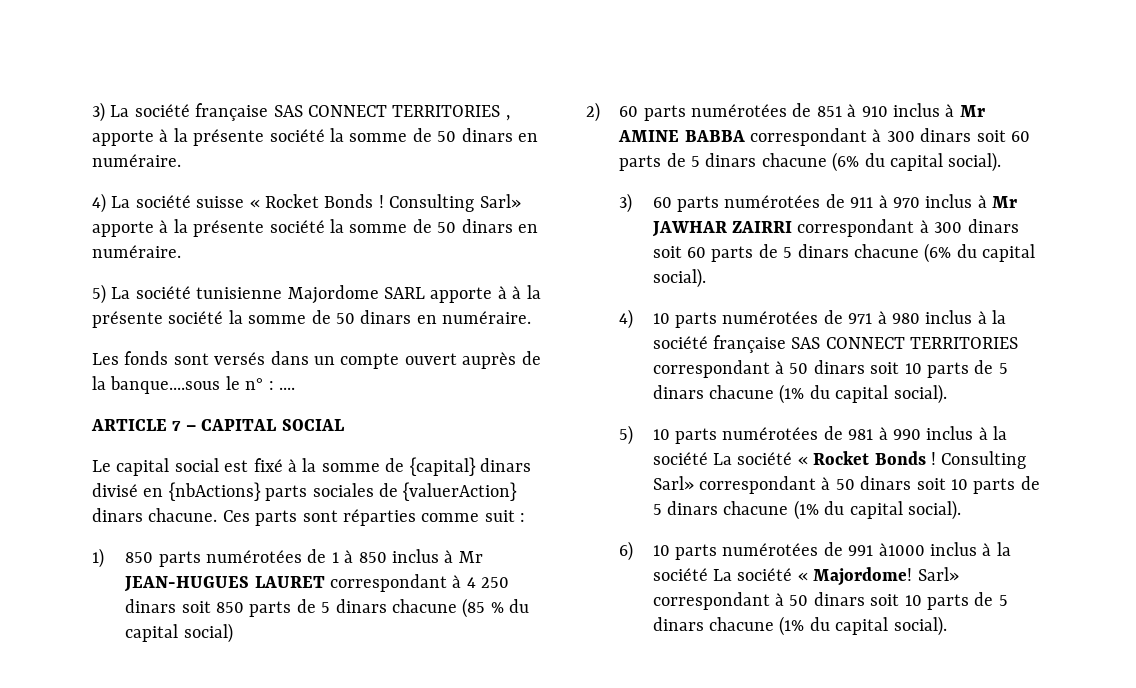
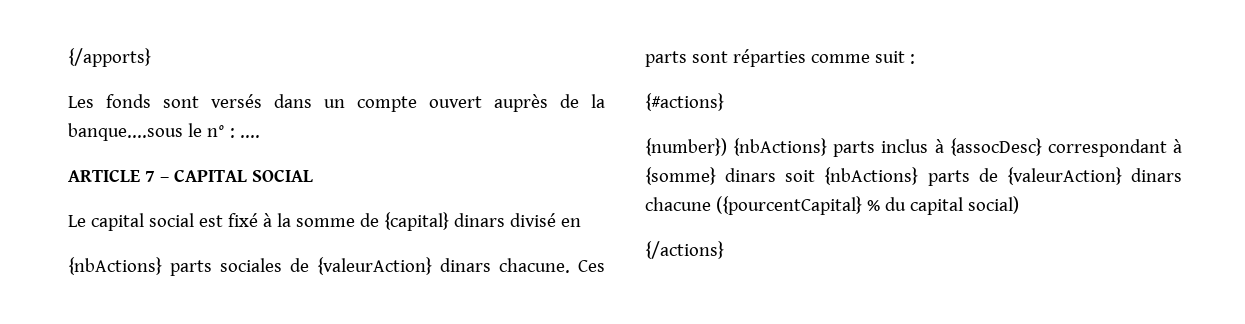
- 3) La société française SAS CONNECT TERRITORIES , apporte à la présente société la somme de 50 dinars en numéraire.
- 4) La société suisse « Rocket Bonds ! Consulting Sarl» apporte à la présente société la somme de 50 dinars en numéraire.
- 5) La société tunisienne Majordome SARL apporte à à la présente société la somme de 50 dinars en numéraire.
+ {/apports}
- Le capital social est fixé à la somme de {capital} dinars divisé en {nbActions} parts sociales de {valuerAction} dinars chacune.
+ Le capital social est fixé à la somme de {capital} dinars divisé en
+ {nbActions} parts sociales de {valeurAction} dinars chacune.
- 1) 850 parts numérotées de 1 à 850 inclus à Mr JEAN-HUGUES LAURET correspondant à 4 250 dinars soit 850 parts de 5 dinars chacune (85 % du capital social)
+ {#actions}
+ {number}) {nbActions} parts inclus à {assocDesc} correspondant à {somme} dinars soit {nbActions} parts de {valeurAction} dinars chacune ({pourcentCapital} % du capital social)
- 2) 60 parts numérotées de 851 à 910 inclus à Mr AMINE BABBA correspondant à 300 dinars soit 60 parts de 5 dinars chacune (6% du capital social).
- 3) 60 parts numérotées de 911 à 970 inclus à Mr JAWHAR ZAIRRI correspondant à 300 dinars soit 60 parts de 5 dinars chacune (6% du capital social).
- 4) 10 parts numérotées de 971 à 980 inclus à la société française SAS CONNECT TERRITORIES correspondant à 50 dinars soit 10 parts de 5 dinars chacune (1% du capital social).
- 5) 10 parts numérotées de 981 à 990 inclus à la société La société « Rocket Bonds ! Consulting Sarl» correspondant à 50 dinars soit 10 parts de 5 dinars chacune (1% du capital social).
- 6) 10 parts numérotées de 991 à1000 inclus à la société La société « Majordome! Sarl» correspondant à 50 dinars soit 10 parts de 5 dinars chacune (1% du capital social).
+ {/actions}

